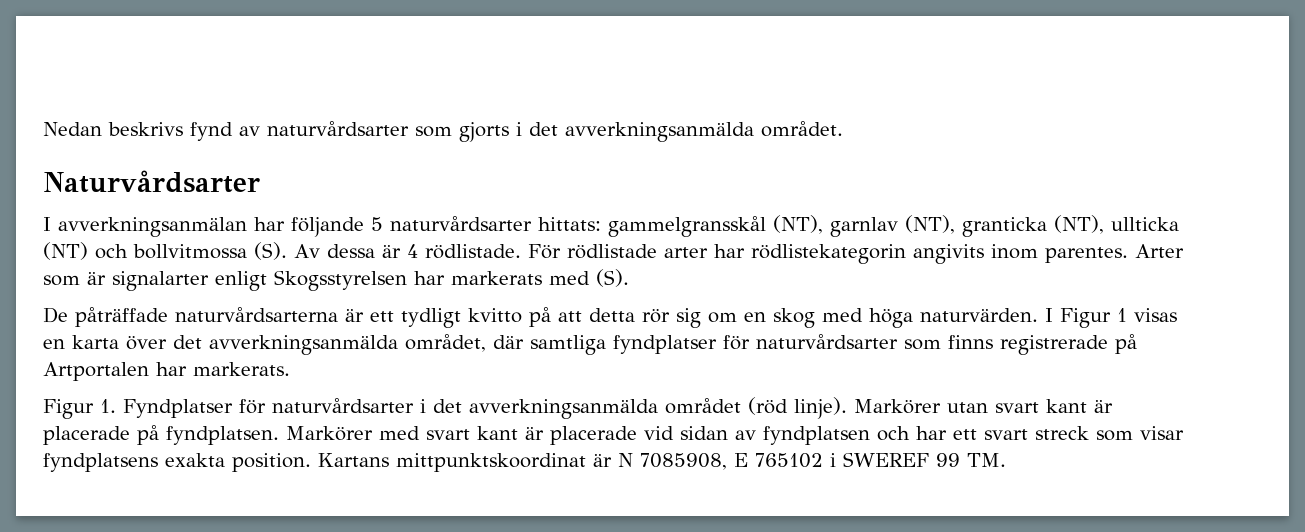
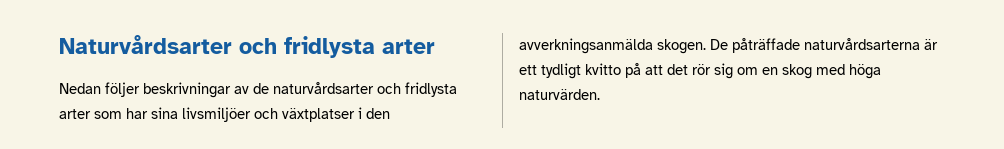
- Nedan beskrivs fynd av naturvårdsarter som gjorts i det avverkningsanmälda området.
- Naturvårdsarter
- I avverkningsanmälan har följande 5 naturvårdsarter hittats: gammelgransskål (NT), garnlav (NT), granticka (NT), ullticka (NT) och bollvitmossa (S). Av dessa är 4 rödlistade. För rödlistade arter har rödlistekategorin angivits inom parentes. Arter som är signalarter enligt Skogsstyrelsen har markerats med (S).
- De påträffade naturvårdsarterna är ett tydligt kvitto på att detta rör sig om en skog med höga naturvärden. I Figur 1 visas en karta över det avverkningsanmälda området, där samtliga fyndplatser för naturvårdsarter som finns registrerade på Artportalen har markerats.
- Figur 1. Fyndplatser för naturvårdsarter i det avverkningsanmälda området (röd linje). Markörer utan svart kant är placerade på fyndplatsen. Markörer med svart kant är placerade vid sidan av fyndplatsen och har ett svart streck som visar fyndplatsens exakta position. Kartans mittpunktskoordinat är N 7085908, E 765102 i SWEREF 99 TM.
+ Naturvårdsarter och fridlysta arter
+ Nedan följer beskrivningar av de naturvårdsarter och fridlysta arter som har sina livsmiljöer och växtplatser i den avverkningsanmälda skogen. De påträffade naturvårdsarterna är ett tydligt kvitto på att det rör sig om en skog med höga naturvärden.

